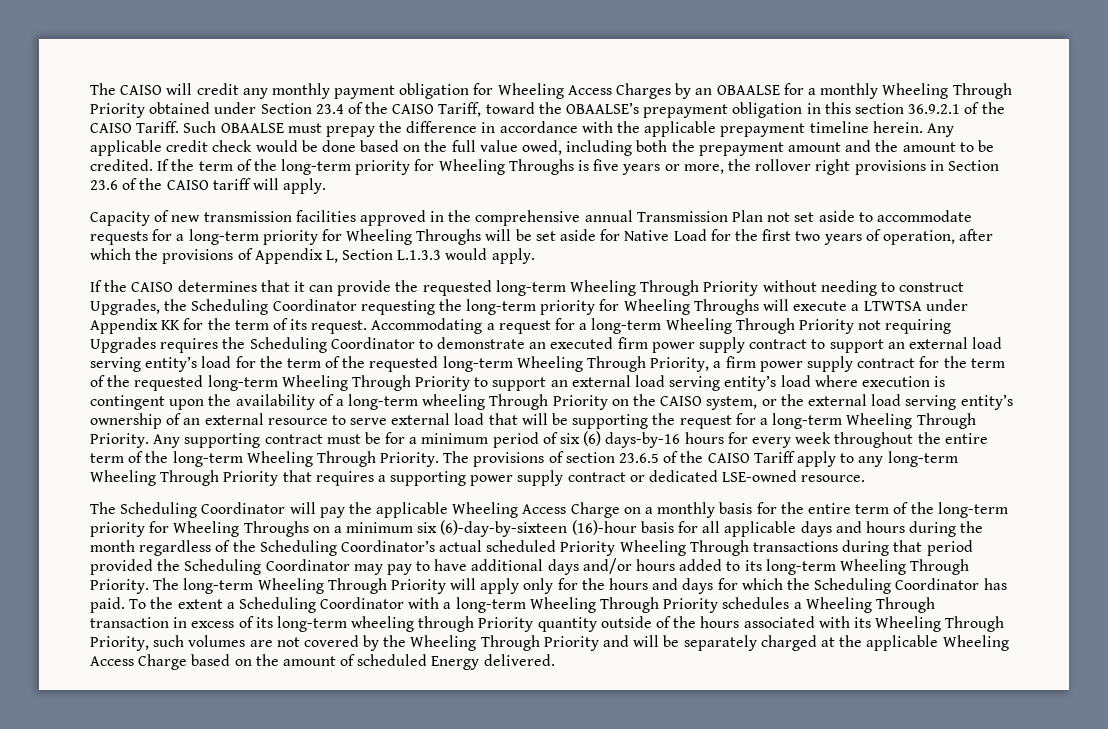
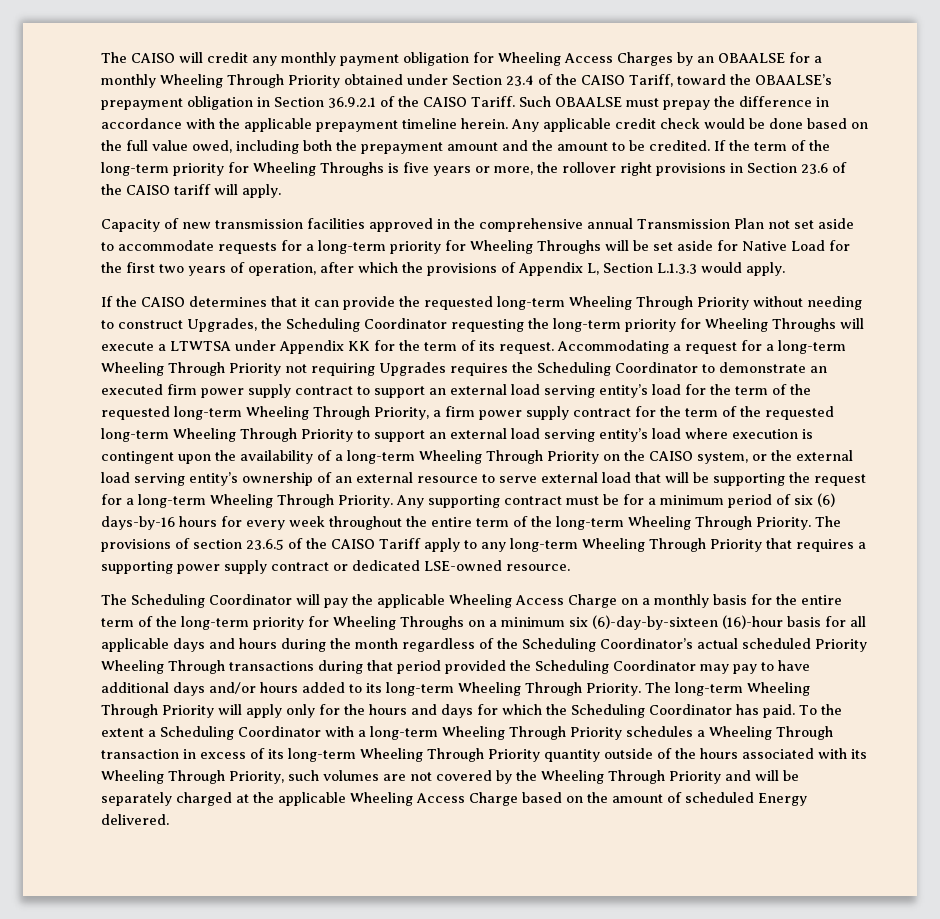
- The CAISO will credit any monthly payment obligation for Wheeling Access Charges by an OBAALSE for a monthly Wheeling Through Priority obtained under Section 23.4 of the CAISO Tariff, toward the OBAALSE’s prepayment obligation in this section 36.9.2.1 of the CAISO Tariff.
+ The CAISO will credit any monthly payment obligation for Wheeling Access Charges by an OBAALSE for a monthly Wheeling Through Priority obtained under Section 23.4 of the CAISO Tariff, toward the OBAALSE’s prepayment obligation in Section 36.9.2.1 of the CAISO Tariff.
- Accommodating a request for a long-term Wheeling Through Priority not requiring Upgrades requires the Scheduling Coordinator to demonstrate an executed firm power supply contract to support an external load serving entity’s load for the term of the requested long-term Wheeling Through Priority, a firm power supply contract for the term of the requested long-term Wheeling Through Priority to support an external load serving entity’s load where execution is contingent upon the availability of a long-term wheeling Through Priority on the CAISO system, or the external load serving entity’s ownership of an external resource to serve external load that will be supporting the request for a long-term Wheeling Through Priority.
+ Accommodating a request for a long-term Wheeling Through Priority not requiring Upgrades requires the Scheduling Coordinator to demonstrate an executed firm power supply contract to support an external load serving entity’s load for the term of the requested long-term Wheeling Through Priority, a firm power supply contract for the term of the requested long-term Wheeling Through Priority to support an external load serving entity’s load where execution is contingent upon the availability of a long-term Wheeling Through Priority on the CAISO system, or the external load serving entity’s ownership of an external resource to serve external load that will be supporting the request for a long-term Wheeling Through Priority.
- To the extent a Scheduling Coordinator with a long-term Wheeling Through Priority schedules a Wheeling Through transaction in excess of its long-term wheeling through Priority quantity outside of the hours associated with its Wheeling Through Priority, such volumes are not covered by the Wheeling Through Priority and will be separately charged at the applicable Wheeling Access Charge based on the amount of scheduled Energy delivered.
+ To the extent a Scheduling Coordinator with a long-term Wheeling Through Priority schedules a Wheeling Through transaction in excess of its long-term Wheeling Through Priority quantity outside of the hours associated with its Wheeling Through Priority, such volumes are not covered by the Wheeling Through Priority and will be separately charged at the applicable Wheeling Access Charge based on the amount of scheduled Energy delivered.

